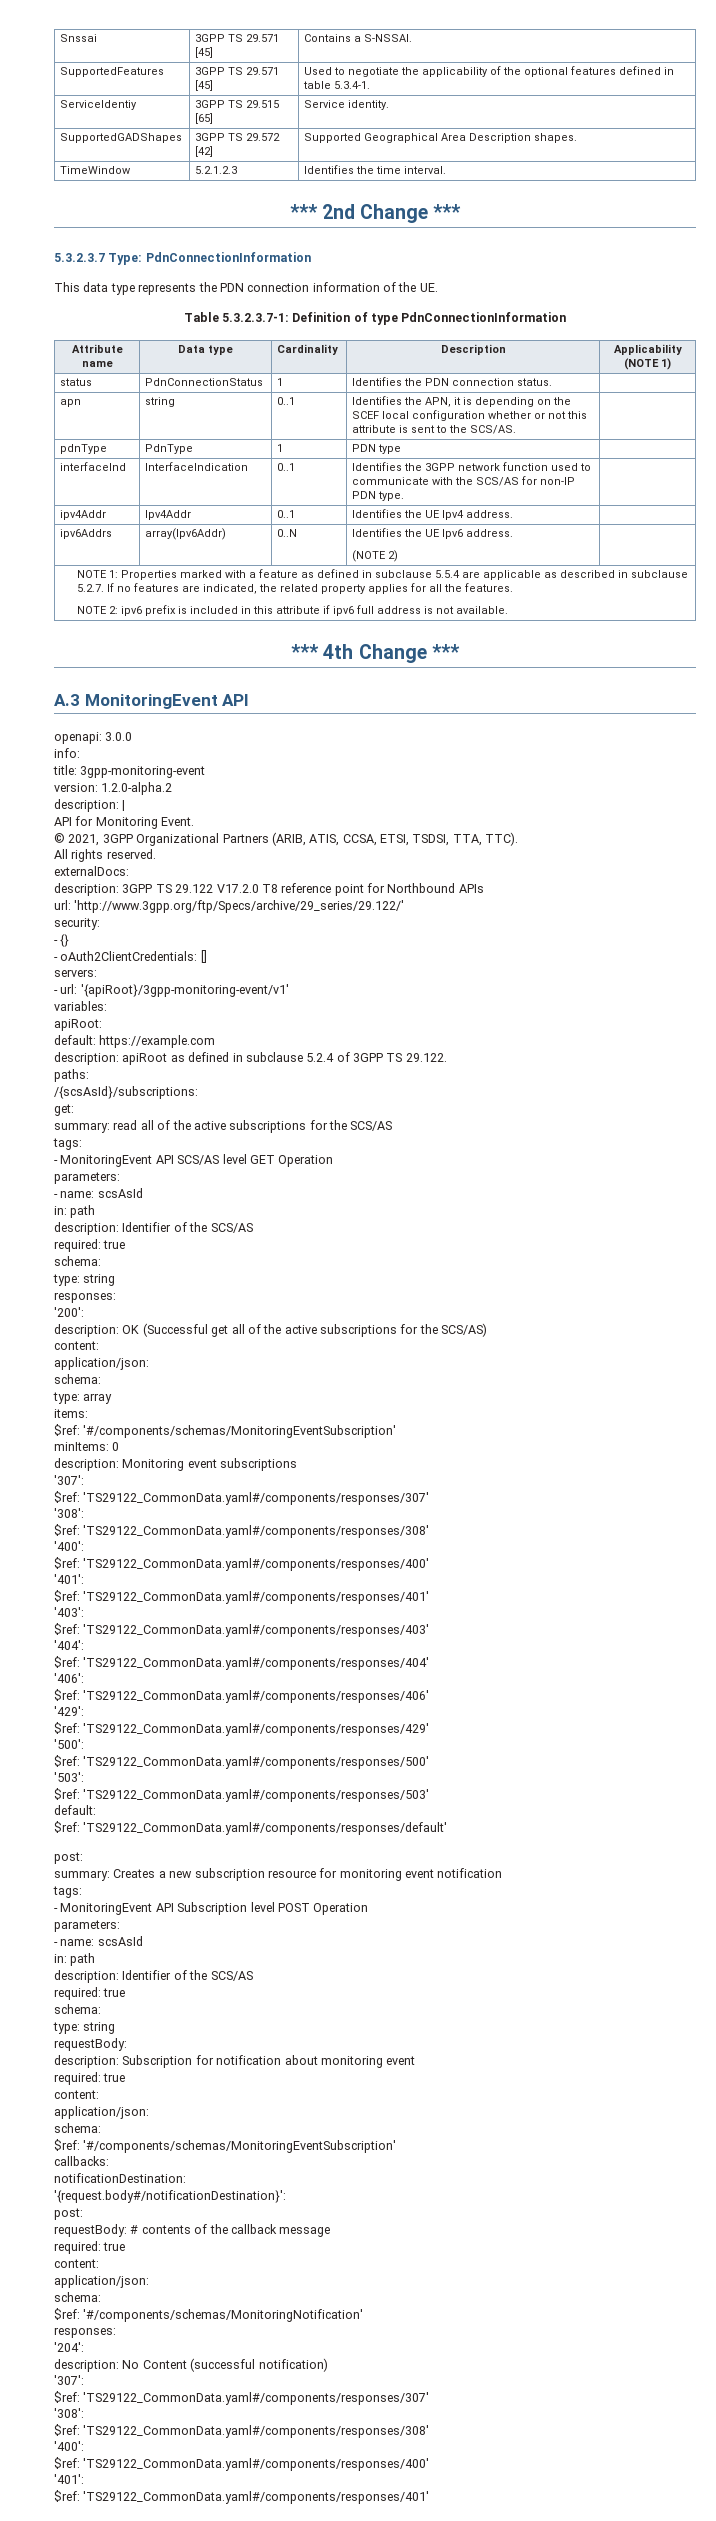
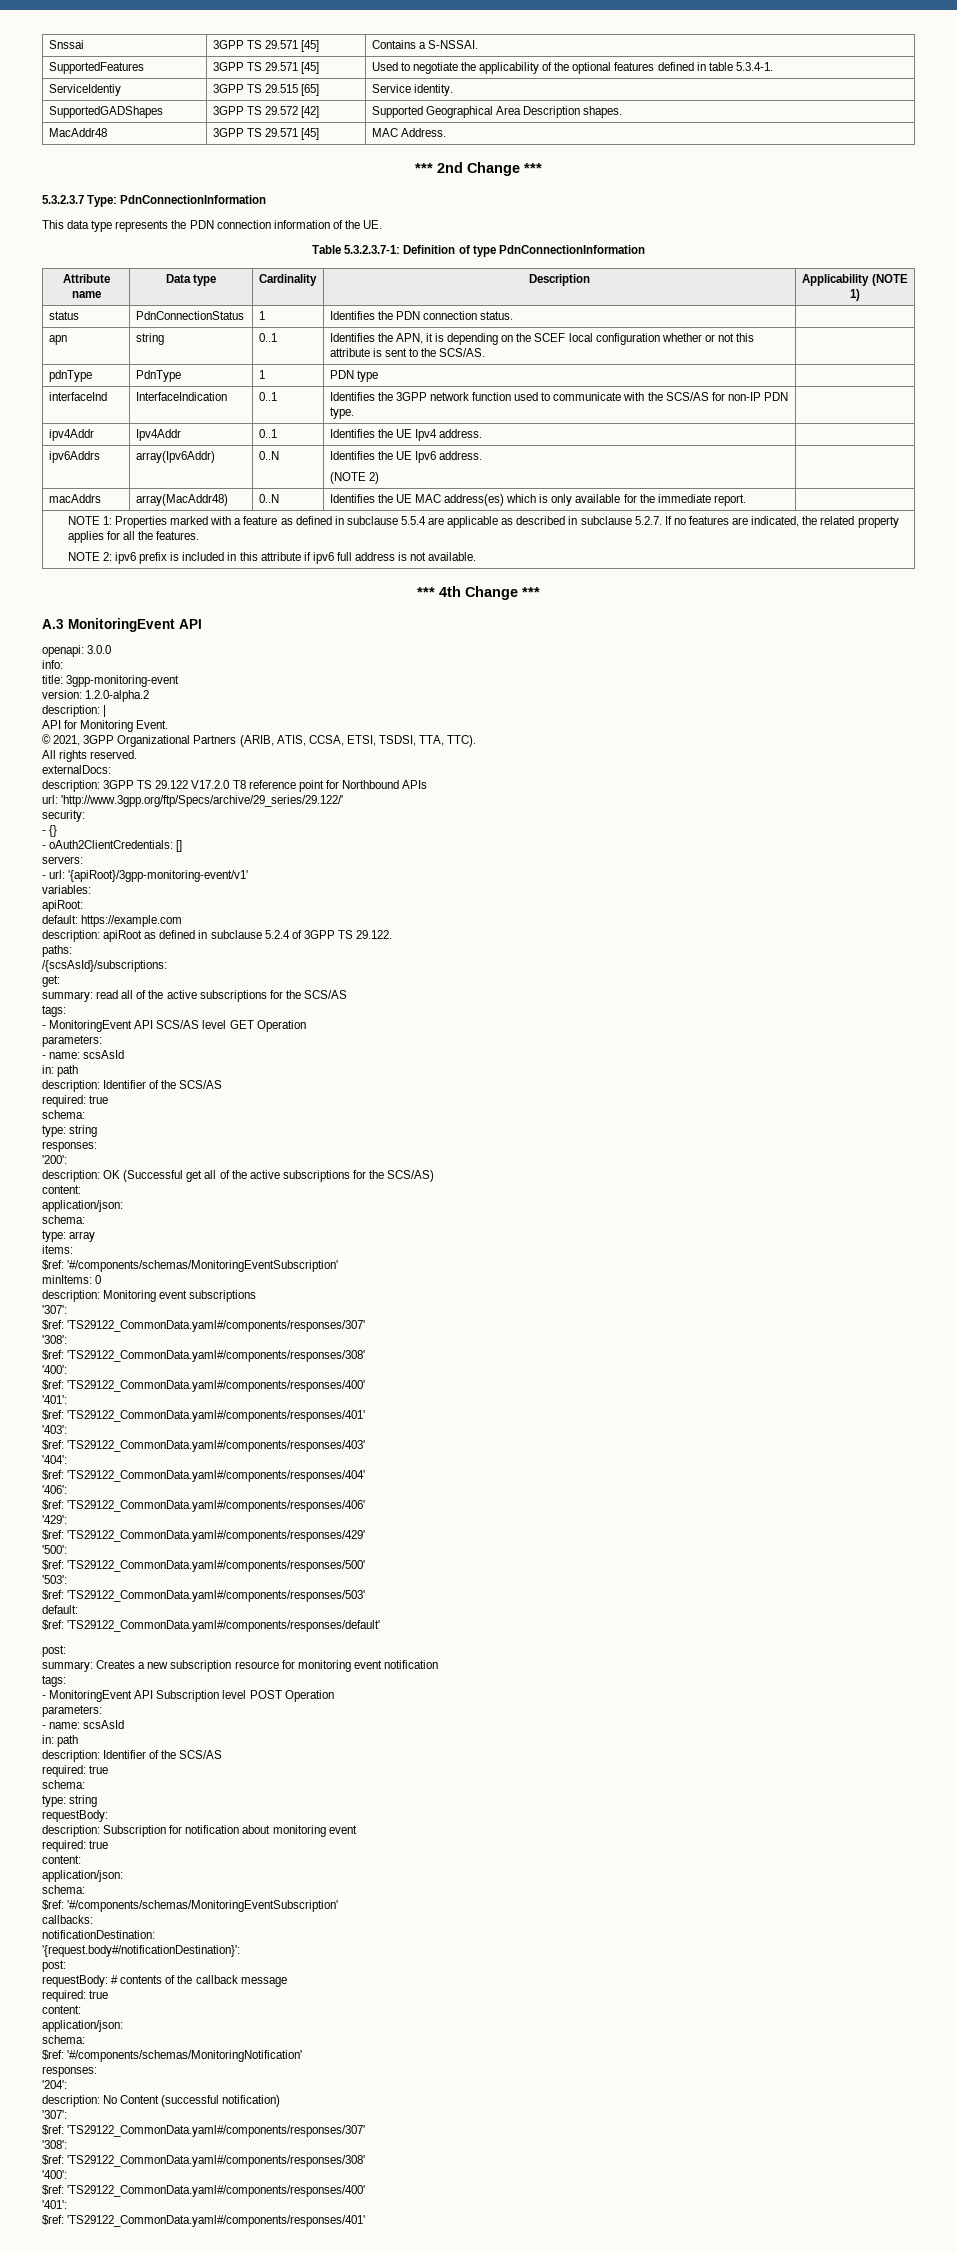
- TimeWindow | 5.2.1.2.3 | Identifies the time interval.
+ MacAddr48 | 3GPP TS 29.571 [45] | MAC Address.
+ macAddrs | array(MacAddr48) | 0..N | Identifies the UE MAC address(es) which is only available for the immediate report. |

